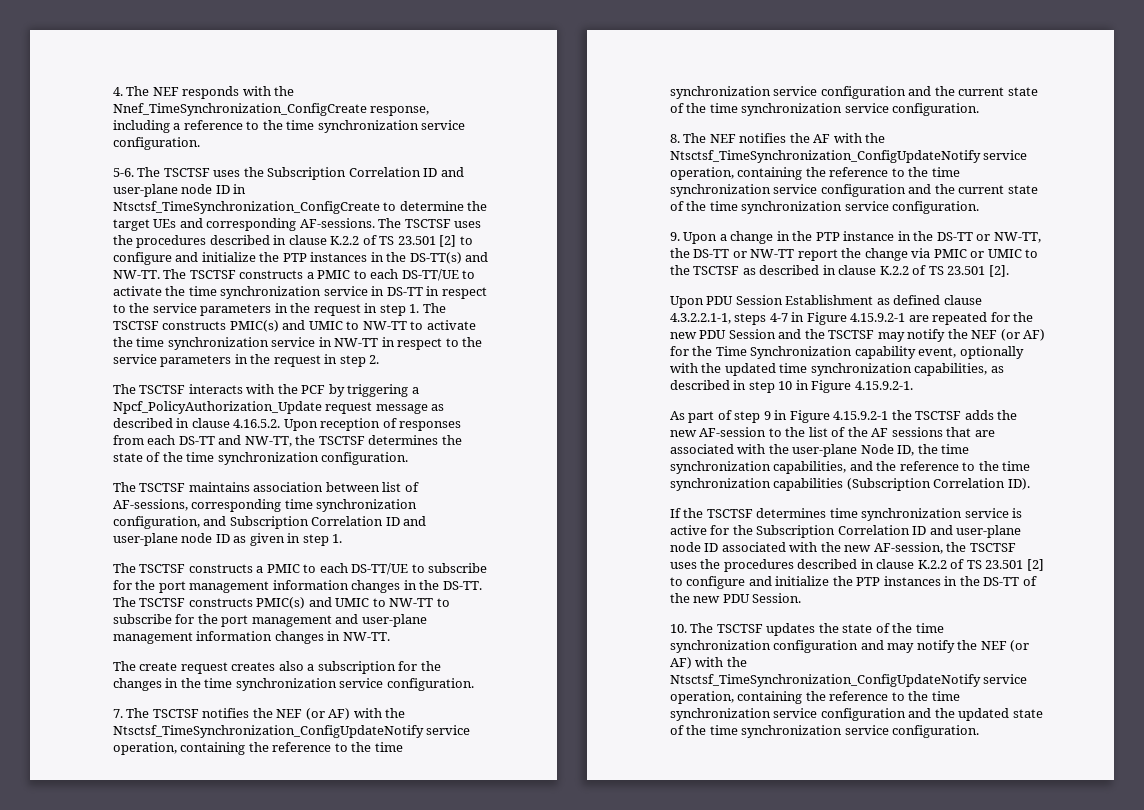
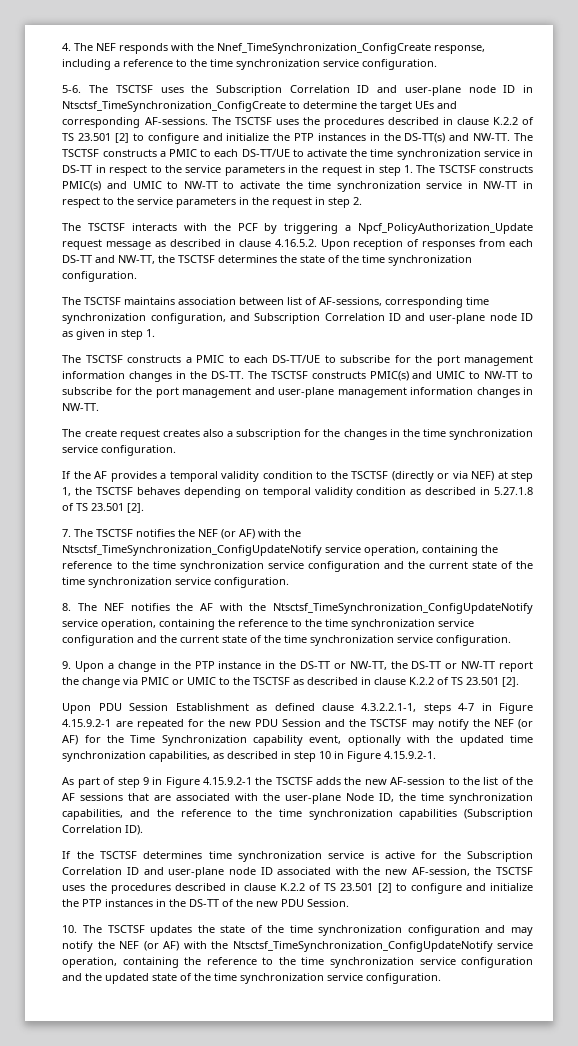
+ If the AF provides a temporal validity condition to the TSCTSF (directly or via NEF) at step 1, the TSCTSF behaves depending on temporal validity condition as described in 5.27.1.8 of TS 23.501 [2].

